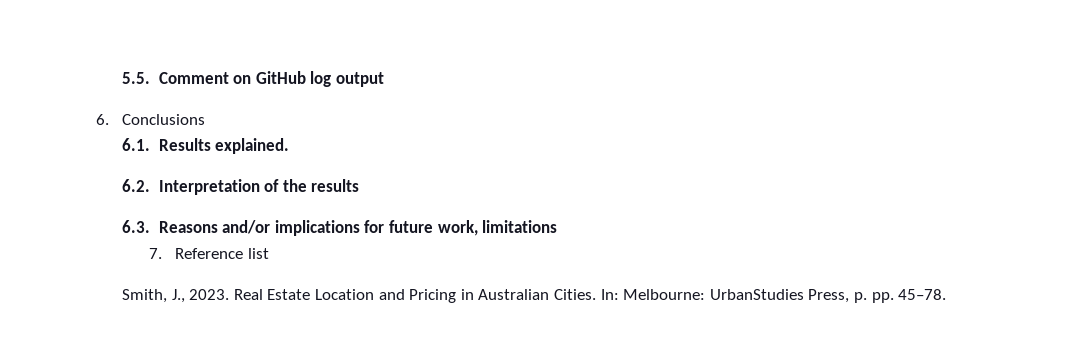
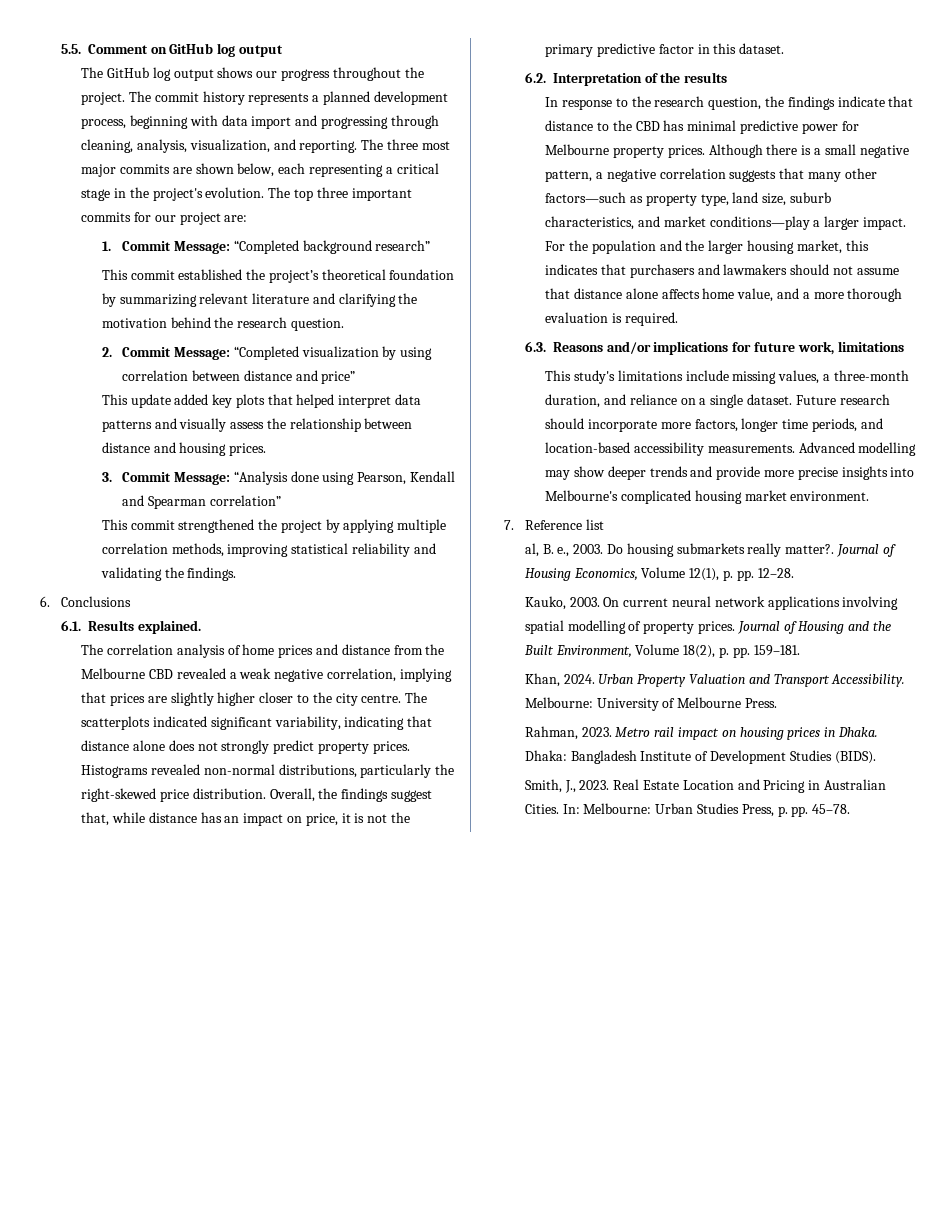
+ The GitHub log output shows our progress throughout the project. The commit history represents a planned development process, beginning with data import and progressing through cleaning, analysis, visualization, and reporting. The three most major commits are shown below, each representing a critical stage in the project's evolution. The top three important commits for our project are:
+ 1. Commit Message: “Completed background research”
+ This commit established the project’s theoretical foundation by summarizing relevant literature and clarifying the motivation behind the research question.
+ 2. Commit Message: “Completed visualization by using correlation between distance and price”
+ This update added key plots that helped interpret data patterns and visually assess the relationship between distance and housing prices.
+ 3. Commit Message: “Analysis done using Pearson, Kendall and Spearman correlation”
+ This commit strengthened the project by applying multiple correlation methods, improving statistical reliability and validating the findings.
+ The correlation analysis of home prices and distance from the Melbourne CBD revealed a weak negative correlation, implying that prices are slightly higher closer to the city centre. The scatterplots indicated significant variability, indicating that distance alone does not strongly predict property prices. Histograms revealed non-normal distributions, particularly the right-skewed price distribution. Overall, the findings suggest that, while distance has an impact on price, it is not the primary predictive factor in this dataset.
+ In response to the research question, the findings indicate that distance to the CBD has minimal predictive power for Melbourne property prices. Although there is a small negative pattern, a negative correlation suggests that many other factors—such as property type, land size, suburb characteristics, and market conditions—play a larger impact. For the population and the larger housing market, this indicates that purchasers and lawmakers should not assume that distance alone affects home value, and a more thorough evaluation is required.
+ This study's limitations include missing values, a three-month duration, and reliance on a single dataset. Future research should incorporate more factors, longer time periods, and location-based accessibility measurements. Advanced modelling may show deeper trends and provide more precise insights into Melbourne's complicated housing market environment.
  7. Reference list
+ al, B. e., 2003. Do housing submarkets really matter?. Journal of Housing Economics, Volume 12(1), p. pp. 12–28.
+ Kauko, 2003. On current neural network applications involving spatial modelling of property prices. Journal of Housing and the Built Environment, Volume 18(2), p. pp. 159–181.
+ Khan, 2024. Urban Property Valuation and Transport Accessibility. Melbourne: University of Melbourne Press.
+ Rahman, 2023. Metro rail impact on housing prices in Dhaka. Dhaka: Bangladesh Institute of Development Studies (BIDS).
- In: Melbourne: UrbanStudies Press, p. pp. 45–78.
+ In: Melbourne: Urban Studies Press, p. pp. 45–78.

